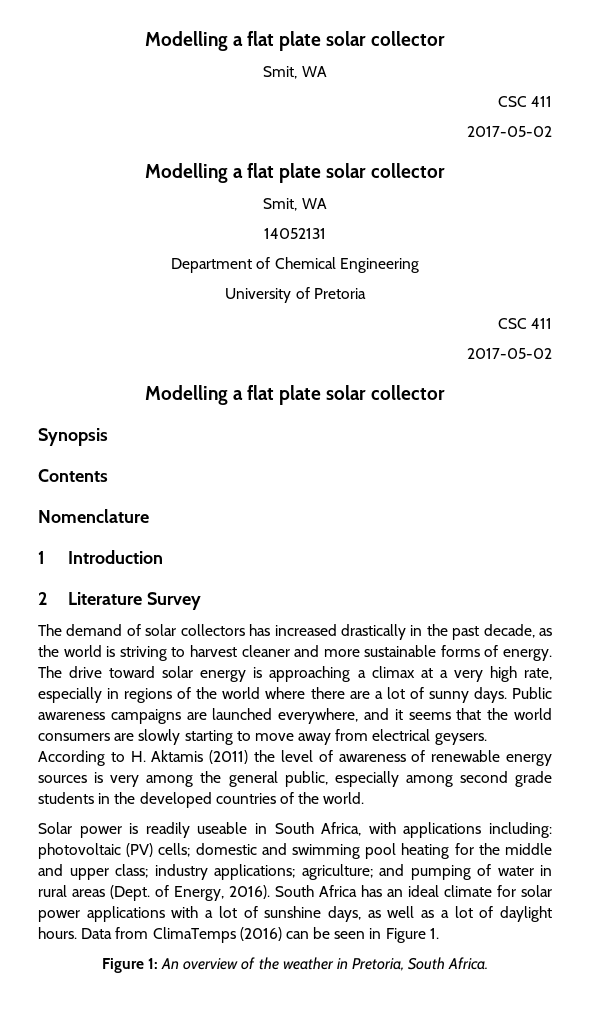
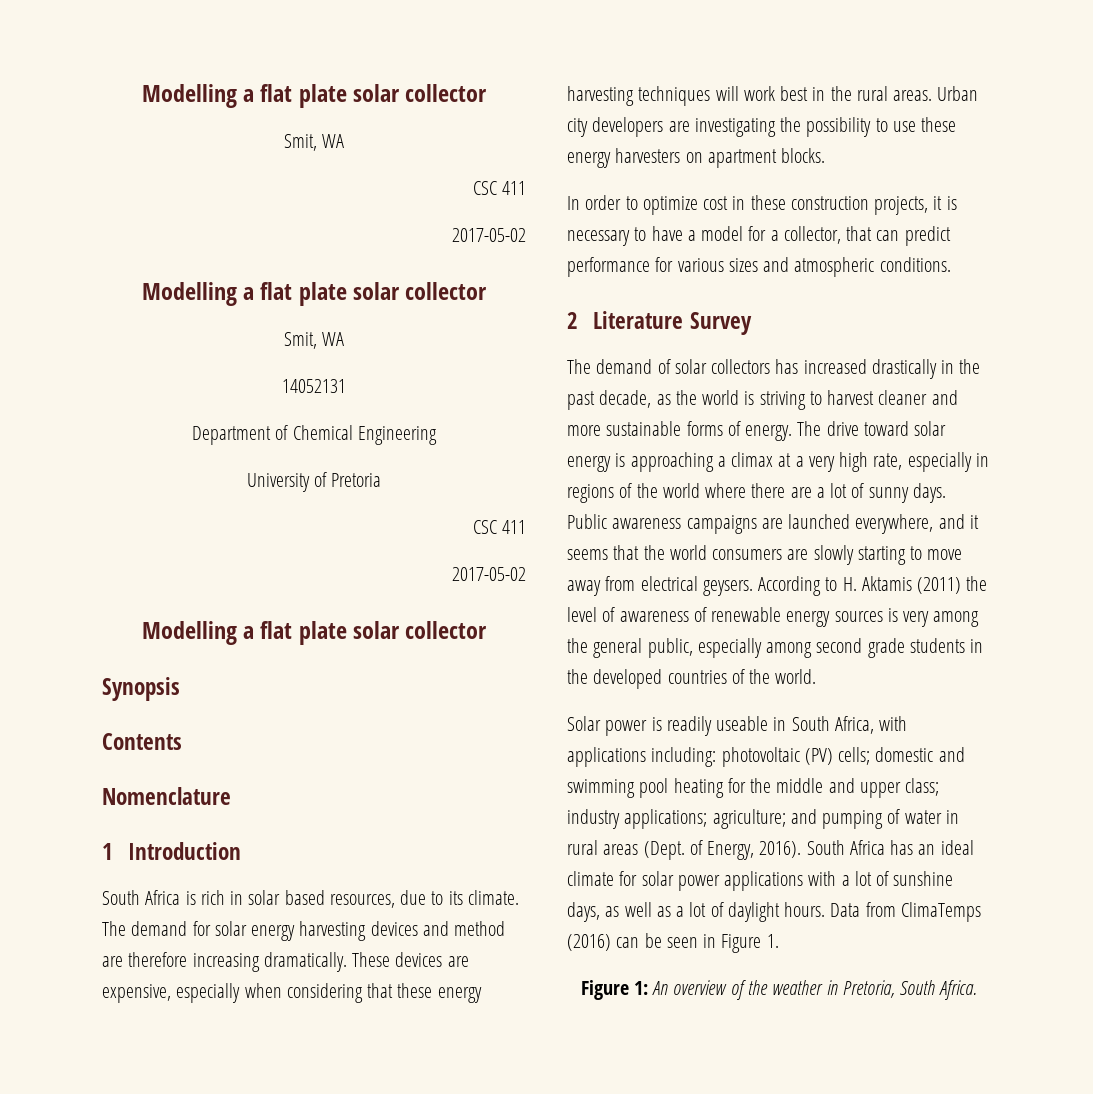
+ South Africa is rich in solar based resources, due to its climate. The demand for solar energy harvesting devices and method are therefore increasing dramatically. These devices are expensive, especially when considering that these energy harvesting techniques will work best in the rural areas. Urban city developers are investigating the possibility to use these energy harvesters on apartment blocks.
+ In order to optimize cost in these construction projects, it is necessary to have a model for a collector, that can predict performance for various sizes and atmospheric conditions.

